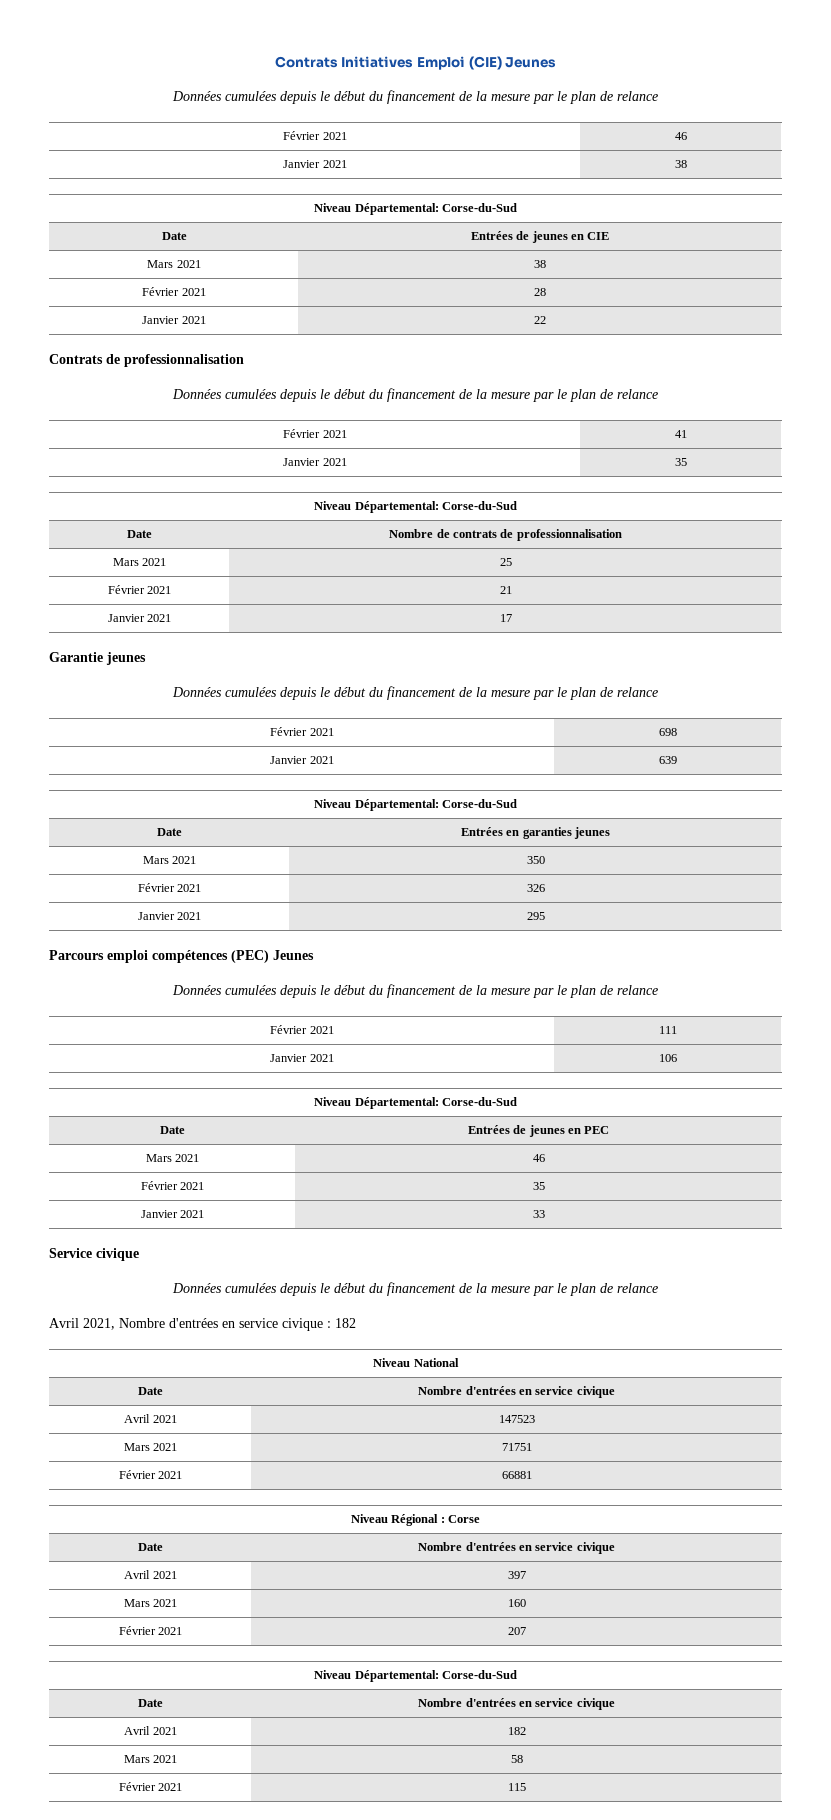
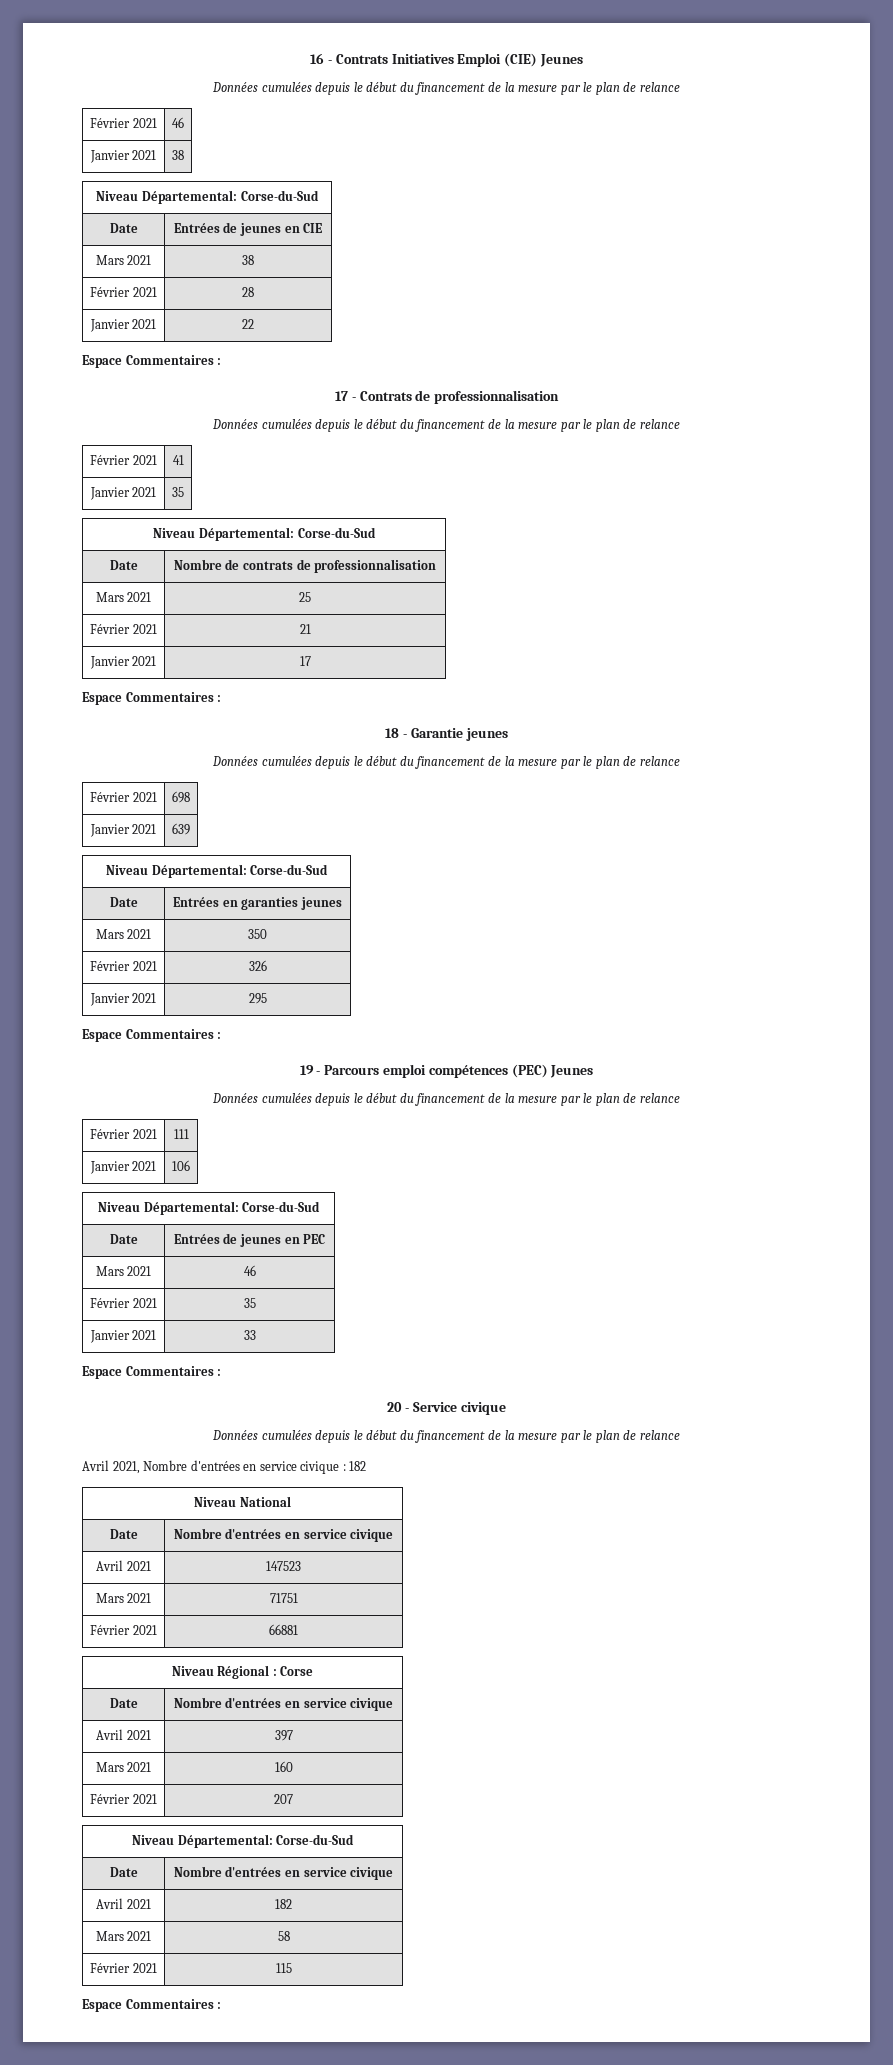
- Contrats Initiatives Emploi (CIE) Jeunes
+ 16 - Contrats Initiatives Emploi (CIE) Jeunes
  Janvier 2021 | 22
- Contrats de professionnalisation
+ Espace Commentaires :
+ 17 - Contrats de professionnalisation
  Janvier 2021 | 17
- Garantie jeunes
+ Espace Commentaires :
+ 18 - Garantie jeunes
  Janvier 2021 | 295
- Parcours emploi compétences (PEC) Jeunes
+ Espace Commentaires :
+ 19 - Parcours emploi compétences (PEC) Jeunes
  Janvier 2021 | 33
- Service civique
+ Espace Commentaires :
+ 20 - Service civique
  Février 2021 | 115
+ Espace Commentaires :

